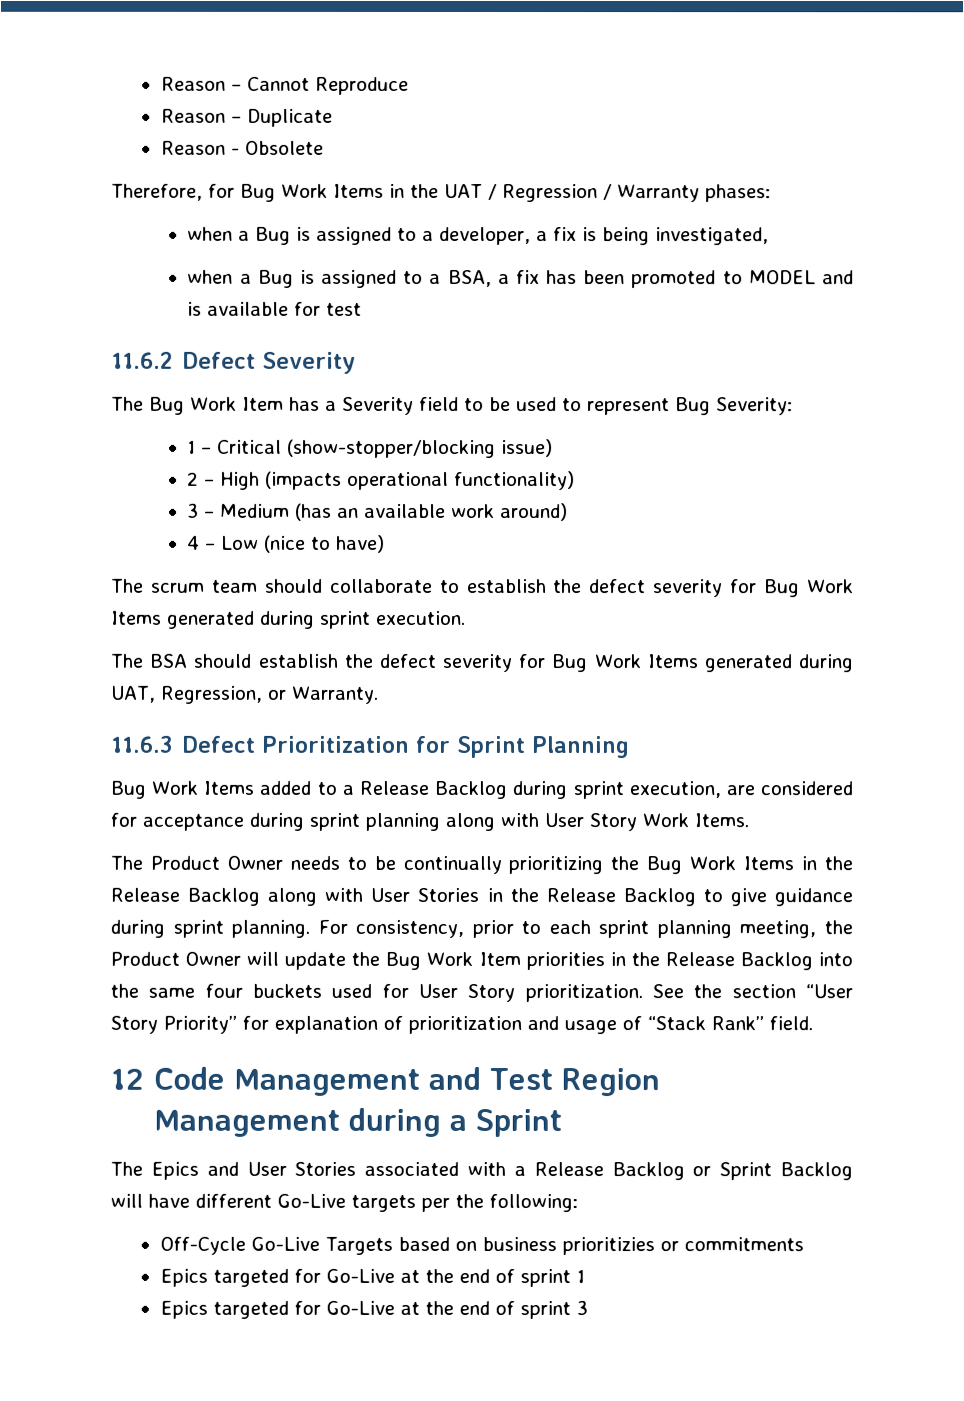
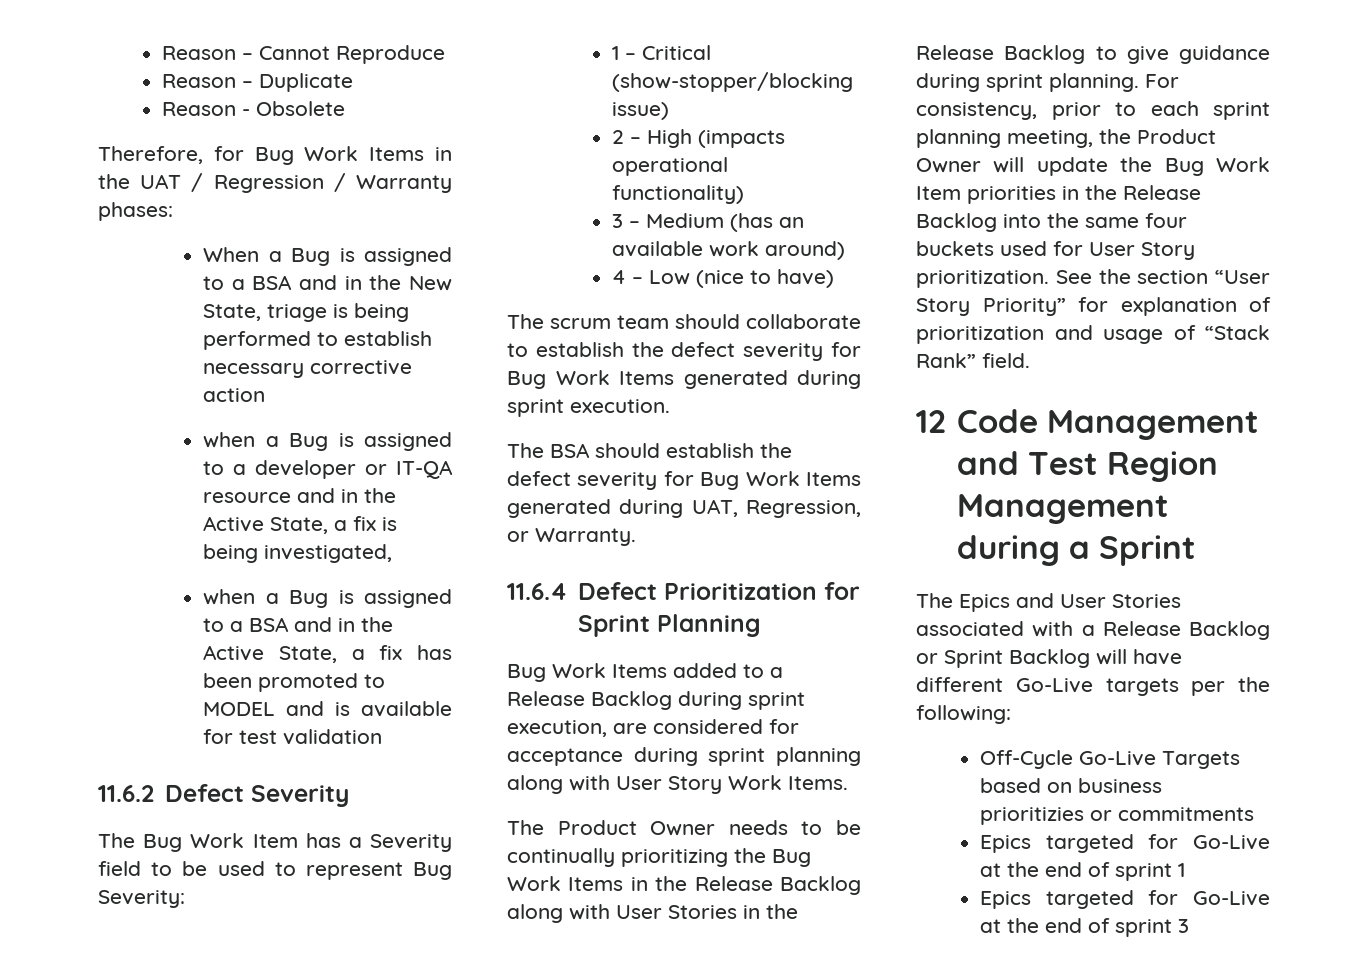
- when a Bug is assigned to a developer, a fix is being investigated,
+ When a Bug is assigned to a BSA and in the New State, triage is being performed to establish necessary corrective action
+ when a Bug is assigned to a developer or IT-QA resource and in the Active State, a fix is being investigated,
- when a Bug is assigned to a BSA, a fix has been promoted to MODEL and is available for test
+ when a Bug is assigned to a BSA and in the Active State, a fix has been promoted to MODEL and is available for test validation
- 11.6.3 Defect Prioritization for Sprint Planning
+ 11.6.4 Defect Prioritization for Sprint Planning

